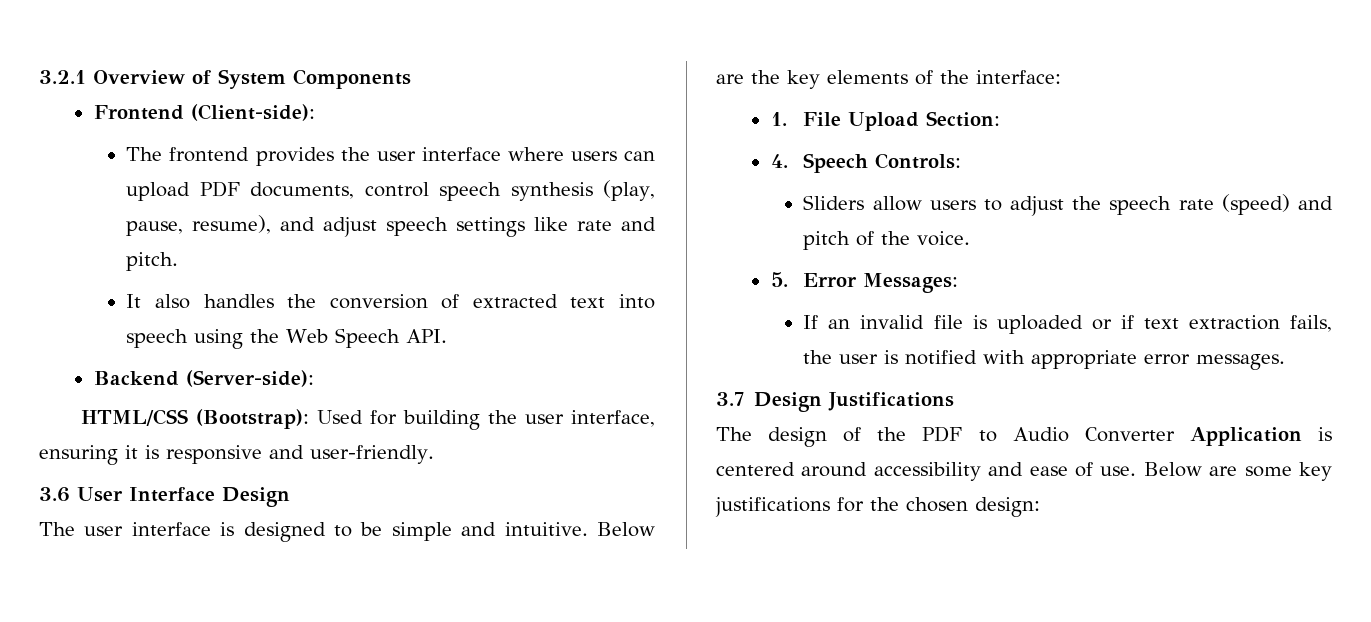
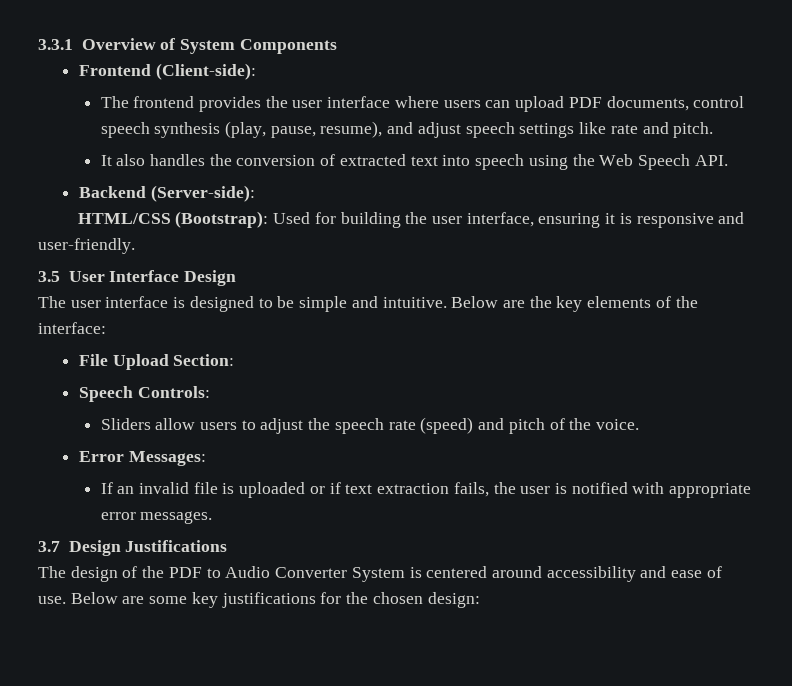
- 3.2.1 Overview of System Components
+ 3.3.1 Overview of System Components
- 3.6 User Interface Design
+ 3.5 User Interface Design
- 1. File Upload Section:
+ File Upload Section:
- 4. Speech Controls:
+ Speech Controls:
- 5. Error Messages:
+ Error Messages:
- The design of the PDF to Audio Converter Application is centered around accessibility and ease of use.
+ The design of the PDF to Audio Converter System is centered around accessibility and ease of use.

